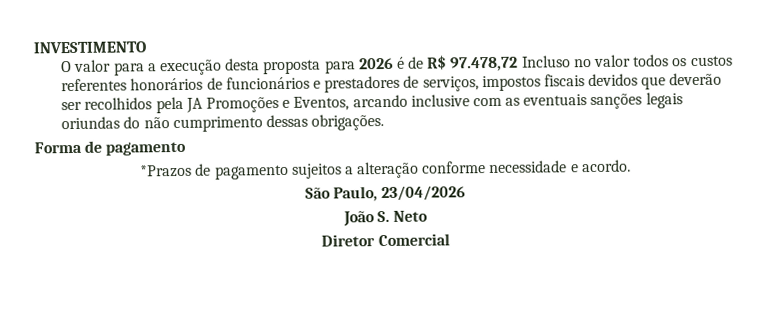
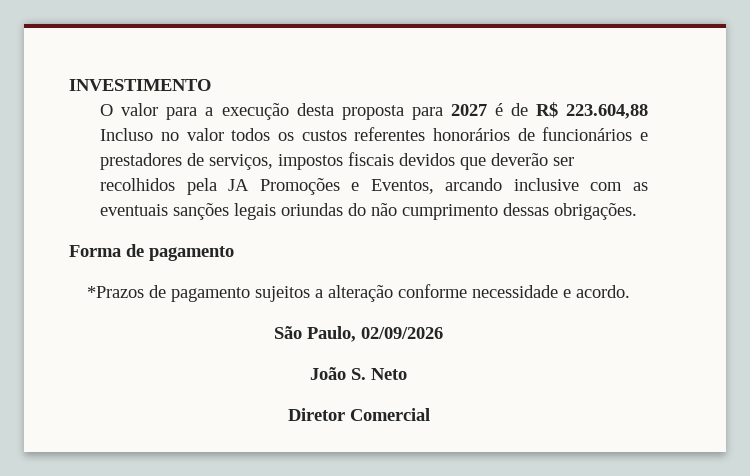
- O valor para a execução desta proposta para 2026 é de R$ 97.478,72 Incluso no valor todos os custos referentes honorários de funcionários e prestadores de serviços, impostos fiscais devidos que deverão ser recolhidos pela JA Promoções e Eventos, arcando inclusive com as eventuais sanções legais oriundas do não cumprimento dessas obrigações.
+ O valor para a execução desta proposta para 2027 é de R$ 223.604,88 Incluso no valor todos os custos referentes honorários de funcionários e prestadores de serviços, impostos fiscais devidos que deverão ser recolhidos pela JA Promoções e Eventos, arcando inclusive com as eventuais sanções legais oriundas do não cumprimento dessas obrigações.
- São Paulo, 23/04/2026
+ São Paulo, 02/09/2026

